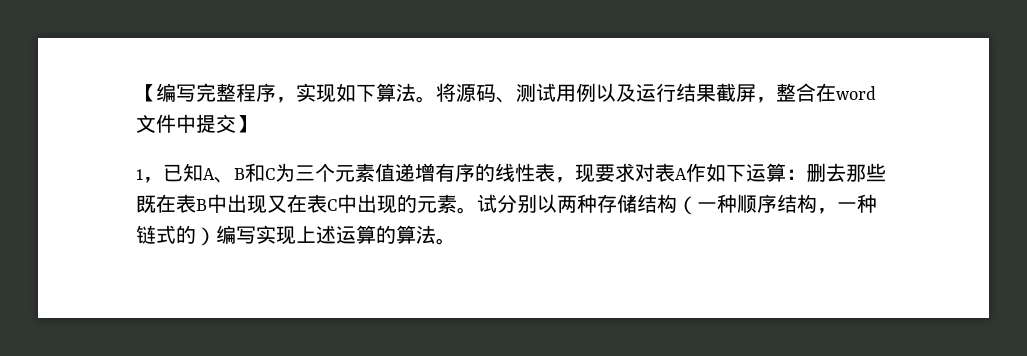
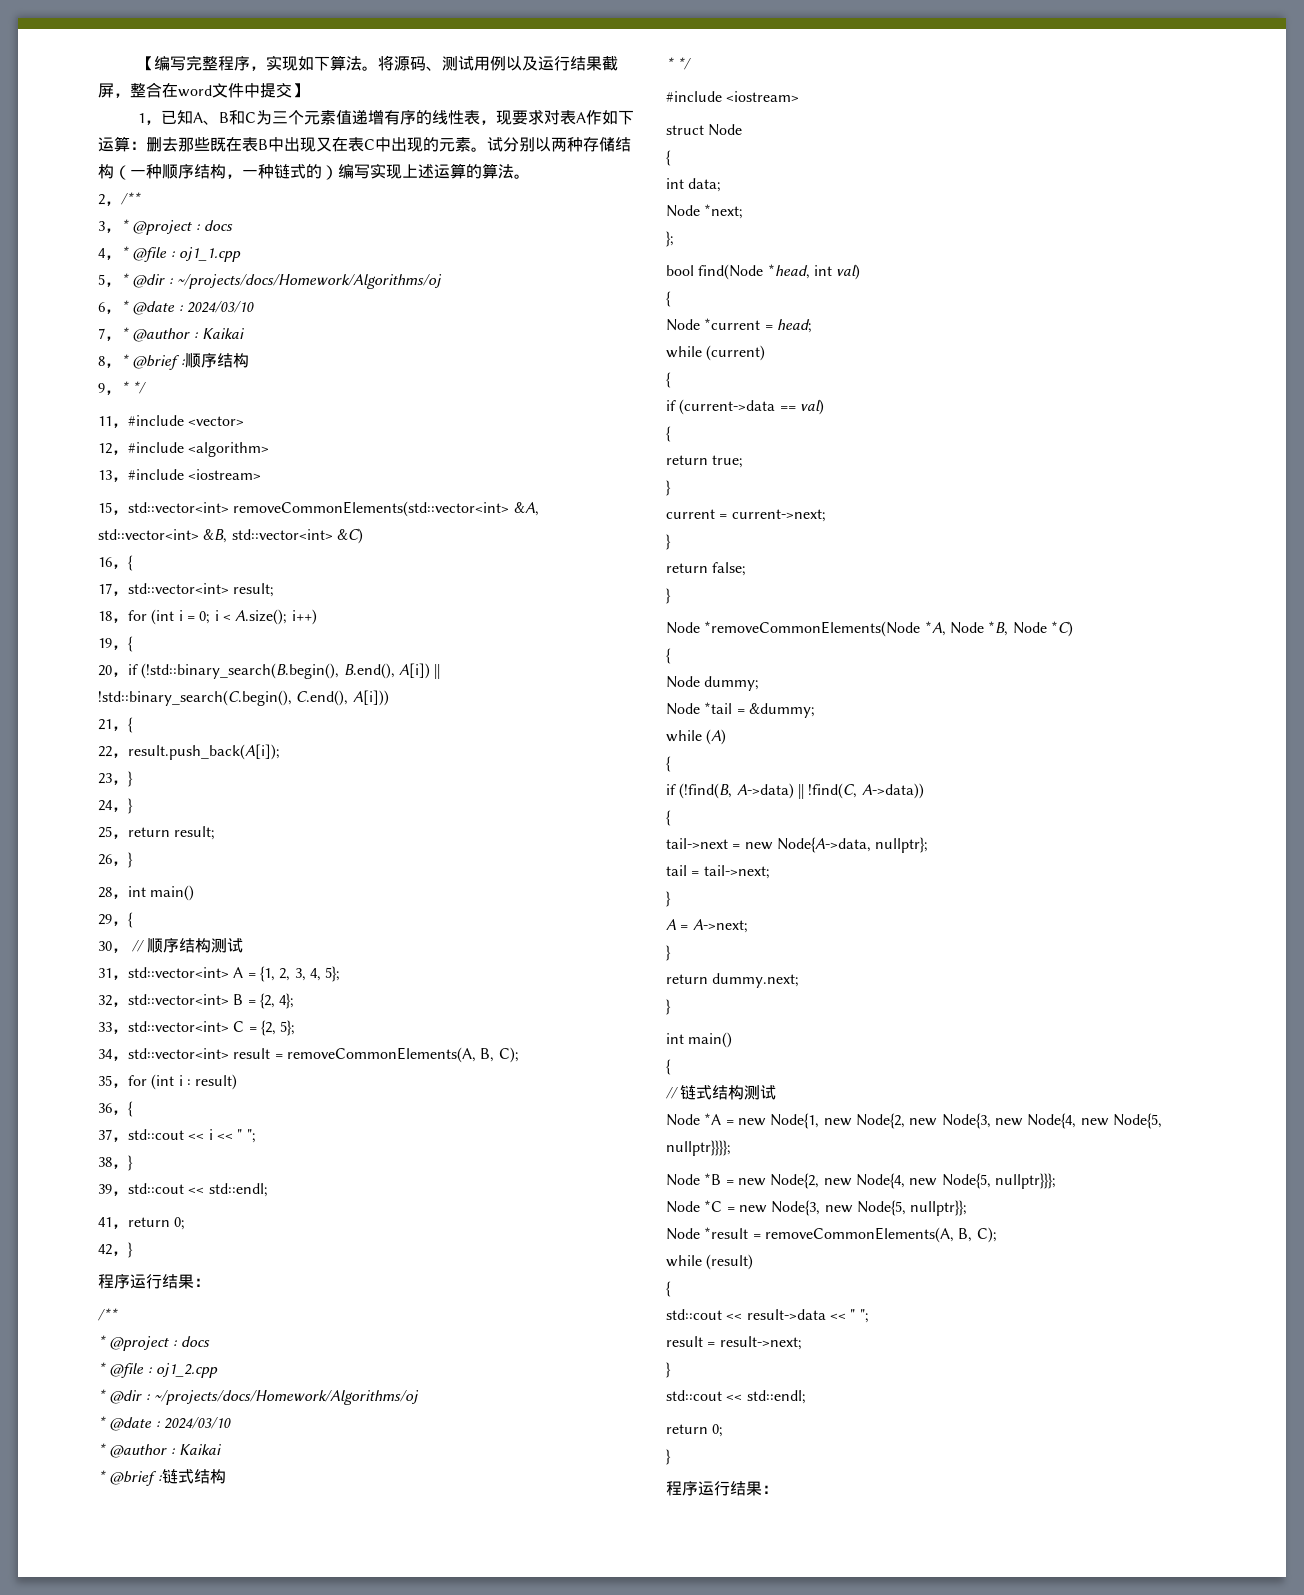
+ 2，/**
+ 3，* @project : docs
+ 4，* @file : oj1_1.cpp
+ 5，* @dir : ~/projects/docs/Homework/Algorithms/oj
+ 6，* @date : 2024/03/10
+ 7，* @author : Kaikai
+ 8，* @brief :顺序结构
+ 9，* */
+ 11，#include <vector>
+ 12，#include <algorithm>
+ 13，#include <iostream>
+ 15，std::vector<int> removeCommonElements(std::vector<int> &A, std::vector<int> &B, std::vector<int> &C)
+ 16，{
+ 17，std::vector<int> result;
+ 18，for (int i = 0; i < A.size(); i++)
+ 19，{
+ 20，if (!std::binary_search(B.begin(), B.end(), A[i]) || !std::binary_search(C.begin(), C.end(), A[i]))
+ 21，{
+ 22，result.push_back(A[i]);
+ 23，}
+ 24，}
+ 25，return result;
+ 26，}
+ 28，int main()
+ 29，{
+ 30， // 顺序结构测试
+ 31，std::vector<int> A = {1, 2, 3, 4, 5};
+ 32，std::vector<int> B = {2, 4};
+ 33，std::vector<int> C = {2, 5};
+ 34，std::vector<int> result = removeCommonElements(A, B, C);
+ 35，for (int i : result)
+ 36，{
+ 37，std::cout << i << " ";
+ 38，}
+ 39，std::cout << std::endl;
+ 41，return 0;
+ 42，}
+ 程序运行结果：
+ /**
+ * @project : docs
+ * @file : oj1_2.cpp
+ * @dir : ~/projects/docs/Homework/Algorithms/oj
+ * @date : 2024/03/10
+ * @author : Kaikai
+ * @brief :链式结构
+ * */
+ #include <iostream>
+ struct Node
+ {
+ int data;
+ Node *next;
+ };
+ bool find(Node *head, int val)
+ {
+ Node *current = head;
+ while (current)
+ {
+ if (current->data == val)
+ {
+ return true;
+ }
+ current = current->next;
+ }
+ return false;
+ }
+ Node *removeCommonElements(Node *A, Node *B, Node *C)
+ {
+ Node dummy;
+ Node *tail = &dummy;
+ while (A)
+ {
+ if (!find(B, A->data) || !find(C, A->data))
+ {
+ tail->next = new Node{A->data, nullptr};
+ tail = tail->next;
+ }
+ A = A->next;
+ }
+ return dummy.next;
+ }
+ int main()
+ {
+ // 链式结构测试
+ Node *A = new Node{1, new Node{2, new Node{3, new Node{4, new Node{5, nullptr}}}};
+ Node *B = new Node{2, new Node{4, new Node{5, nullptr}}};
+ Node *C = new Node{3, new Node{5, nullptr}};
+ Node *result = removeCommonElements(A, B, C);
+ while (result)
+ {
+ std::cout << result->data << " ";
+ result = result->next;
+ }
+ std::cout << std::endl;
+ return 0;
+ }
+ 程序运行结果：

